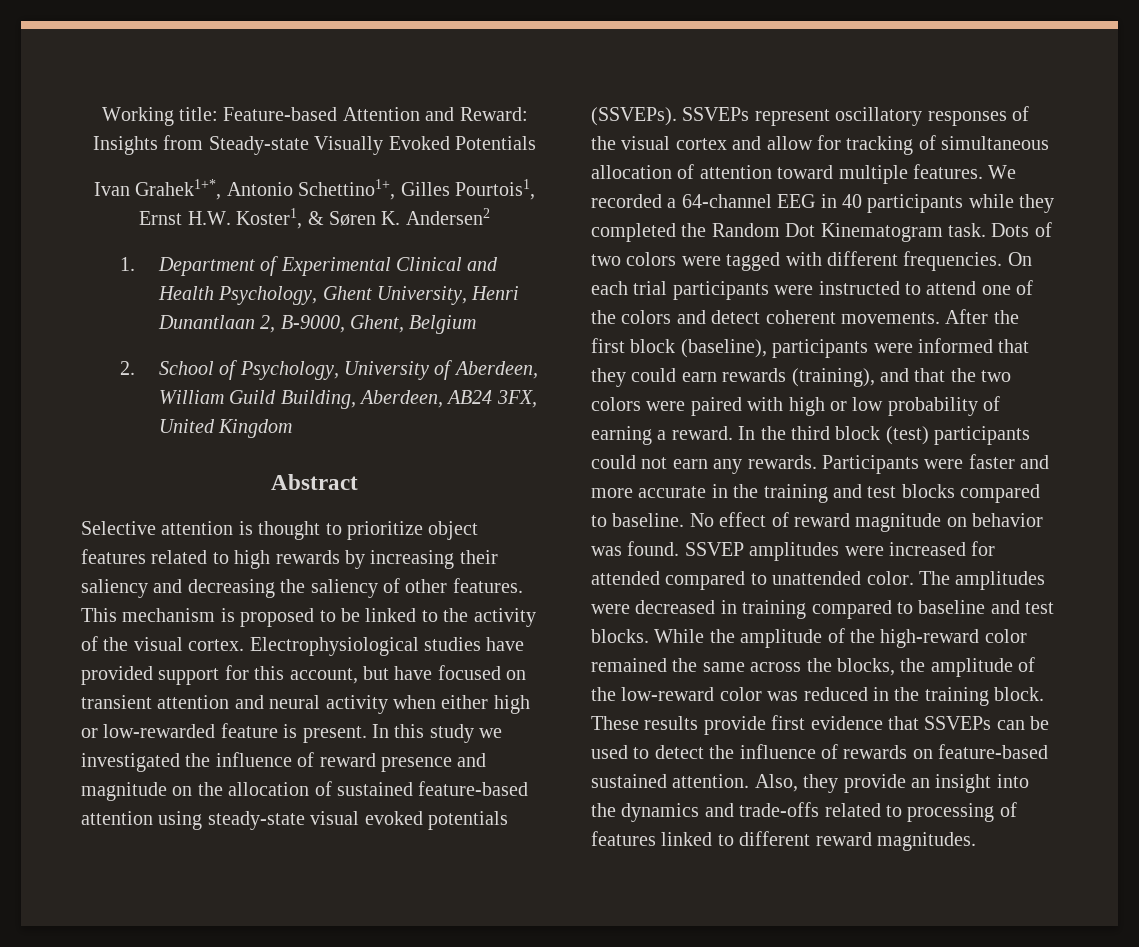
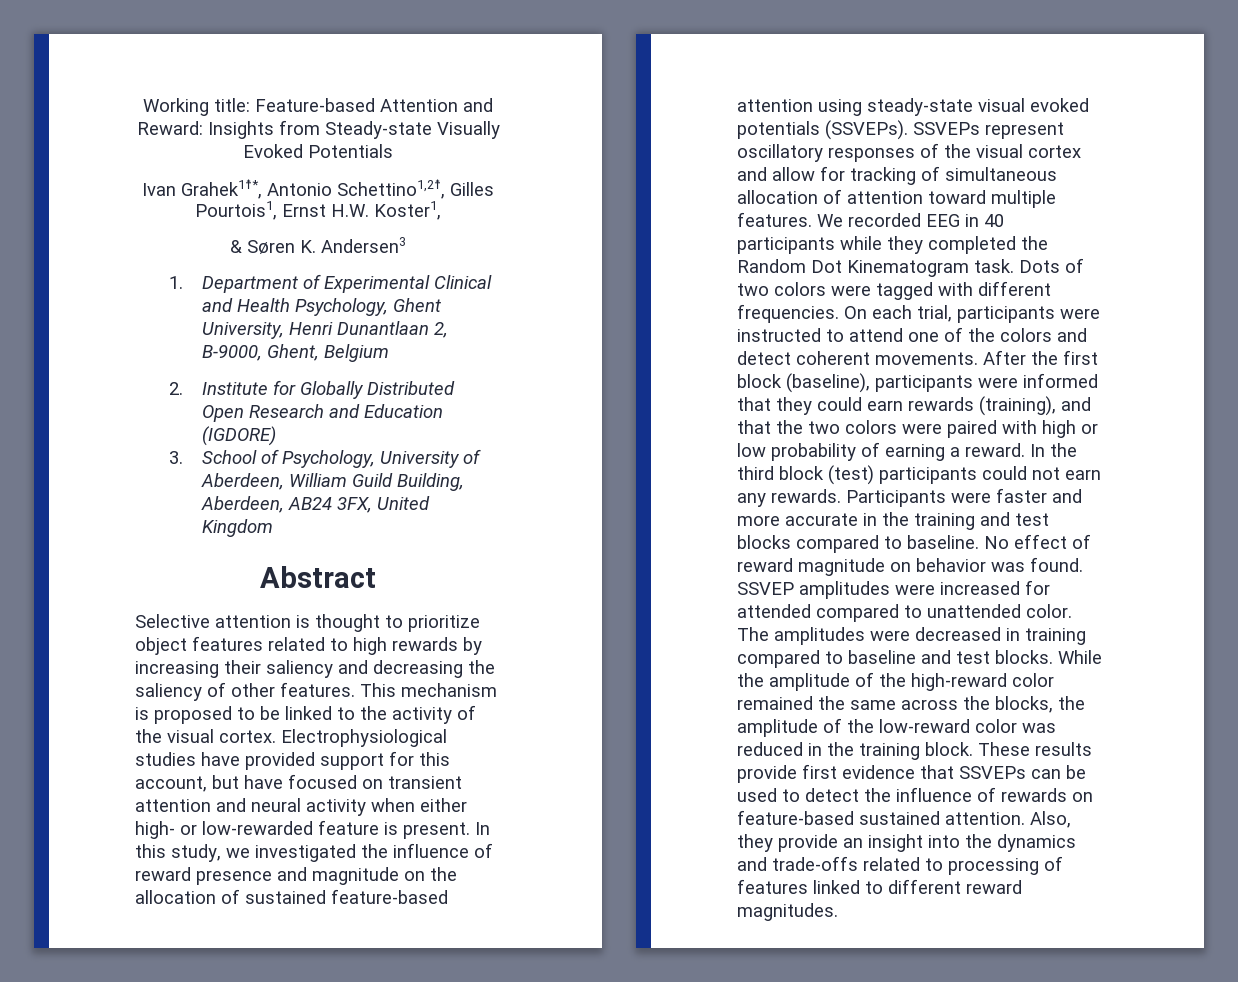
- Ivan Grahek1+*, Antonio Schettino1+, Gilles Pourtois1, Ernst H.W. Koster1, & Søren K. Andersen2
+ Ivan Grahek1☨*, Antonio Schettino1,2☨, Gilles Pourtois1, Ernst H.W. Koster1,
+ & Søren K. Andersen3
- 2. School of Psychology, University of Aberdeen, William Guild Building, Aberdeen, AB24 3FX, United Kingdom
+ 2. Institute for Globally Distributed Open Research and Education (IGDORE)
+ 3. School of Psychology, University of Aberdeen, William Guild Building, Aberdeen, AB24 3FX, United Kingdom
- Electrophysiological studies have provided support for this account, but have focused on transient attention and neural activity when either high or low-rewarded feature is present.
+ Electrophysiological studies have provided support for this account, but have focused on transient attention and neural activity when either high- or low-rewarded feature is present.
- In this study we investigated the influence of reward presence and magnitude on the allocation of sustained feature-based attention using steady-state visual evoked potentials (SSVEPs).
+ In this study, we investigated the influence of reward presence and magnitude on the allocation of sustained feature-based attention using steady-state visual evoked potentials (SSVEPs).
- We recorded a 64-channel EEG in 40 participants while they completed the Random Dot Kinematogram task.
+ We recorded EEG in 40 participants while they completed the Random Dot Kinematogram task.
- On each trial participants were instructed to attend one of the colors and detect coherent movements.
+ On each trial, participants were instructed to attend one of the colors and detect coherent movements.

